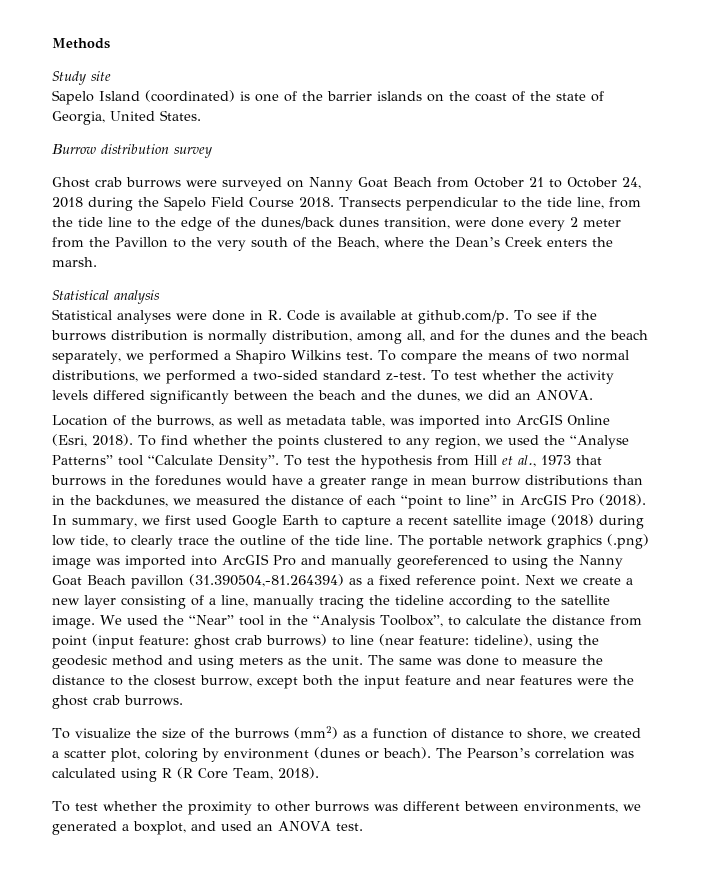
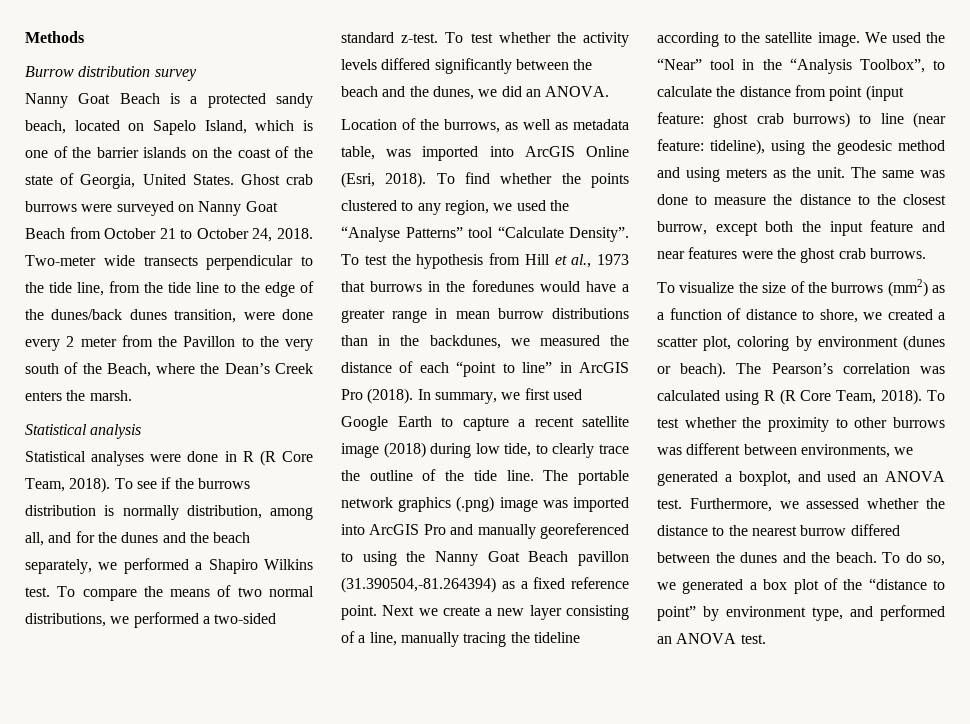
- Study site
- Sapelo Island (coordinated) is one of the barrier islands on the coast of the state of Georgia, United States.
  Burrow distribution survey
- Ghost crab burrows were surveyed on Nanny Goat Beach from October 21 to October 24, 2018 during the Sapelo Field Course 2018. Transects perpendicular to the tide line, from the tide line to the edge of the dunes/back dunes transition, were done every 2 meter from the Pavillon to the very south of the Beach, where the Dean’s Creek enters the marsh.
+ Nanny Goat Beach is a protected sandy beach, located on Sapelo Island, which is one of the barrier islands on the coast of the state of Georgia, United States. Ghost crab burrows were surveyed on Nanny Goat Beach from October 21 to October 24, 2018. Two-meter wide transects perpendicular to the tide line, from the tide line to the edge of the dunes/back dunes transition, were done every 2 meter from the Pavillon to the very south of the Beach, where the Dean’s Creek enters the marsh.
- Statistical analyses were done in R. Code is available at github.com/p. To see if the burrows distribution is normally distribution, among all, and for the dunes and the beach separately, we performed a Shapiro Wilkins test.
+ Statistical analyses were done in R (R Core Team, 2018). To see if the burrows distribution is normally distribution, among all, and for the dunes and the beach separately, we performed a Shapiro Wilkins test.
- The Pearson’s correlation was calculated using R (R Core Team, 2018).
- To test whether the proximity to other burrows was different between environments, we generated a boxplot, and used an ANOVA test.
+ The Pearson’s correlation was calculated using R (R Core Team, 2018). To test whether the proximity to other burrows was different between environments, we generated a boxplot, and used an ANOVA test.
+ Furthermore, we assessed whether the distance to the nearest burrow differed between the dunes and the beach. To do so, we generated a box plot of the “distance to point” by environment type, and performed an ANOVA test.

